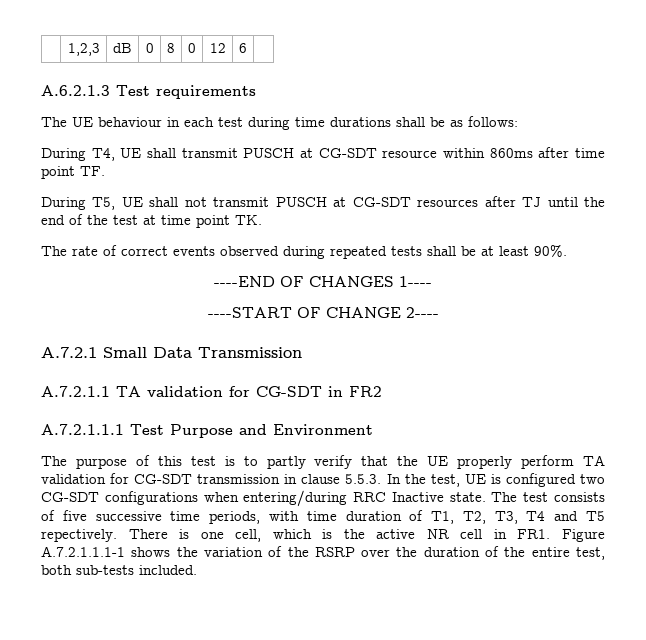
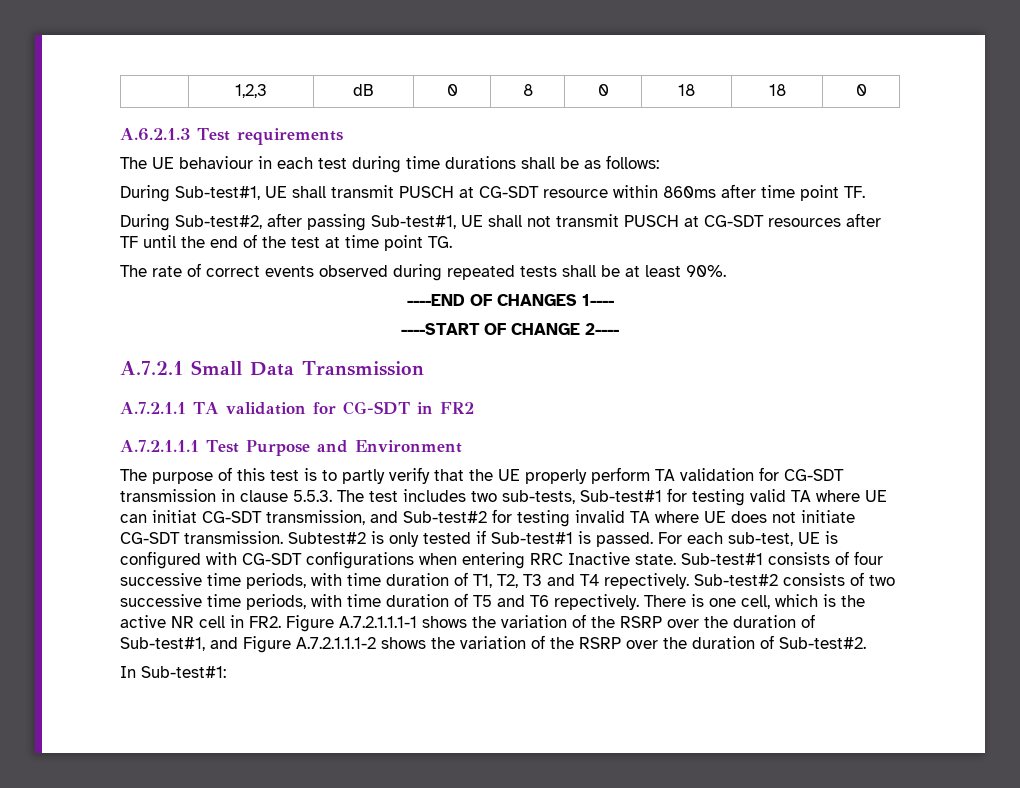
- | 1,2,3 | dB | 0 | 8 | 0 | 12 | 6 |
+ | 1,2,3 | dB | 0 | 8 | 0 | 18 | 18 | 0
- During T4, UE shall transmit PUSCH at CG-SDT resource within 860ms after time point TF.
+ During Sub-test#1, UE shall transmit PUSCH at CG-SDT resource within 860ms after time point TF.
- During T5, UE shall not transmit PUSCH at CG-SDT resources after TJ until the end of the test at time point TK.
+ During Sub-test#2, after passing Sub-test#1, UE shall not transmit PUSCH at CG-SDT resources after TF until the end of the test at time point TG.
- The purpose of this test is to partly verify that the UE properly perform TA validation for CG-SDT transmission in clause 5.5.3. In the test, UE is configured two CG-SDT configurations when entering/during RRC Inactive state.
+ The purpose of this test is to partly verify that the UE properly perform TA validation for CG-SDT transmission in clause 5.5.3. The test includes two sub-tests, Sub-test#1 for testing valid TA where UE can initiat CG-SDT transmission, and Sub-test#2 for testing invalid TA where UE does not initiate CG-SDT transmission. Subtest#2 is only tested if Sub-test#1 is passed. For each sub-test, UE is configured with CG-SDT configurations when entering RRC Inactive state.
- The test consists of five successive time periods, with time duration of T1, T2, T3, T4 and T5 repectively.
+ Sub-test#1 consists of four successive time periods, with time duration of T1, T2, T3 and T4 repectively. Sub-test#2 consists of two successive time periods, with time duration of T5 and T6 repectively.
- There is one cell, which is the active NR cell in FR1. Figure A.7.2.1.1.1-1 shows the variation of the RSRP over the duration of the entire test, both sub-tests included.
+ There is one cell, which is the active NR cell in FR2. Figure A.7.2.1.1.1-1 shows the variation of the RSRP over the duration of Sub-test#1, and Figure A.7.2.1.1.1-2 shows the variation of the RSRP over the duration of Sub-test#2.
+ In Sub-test#1:

